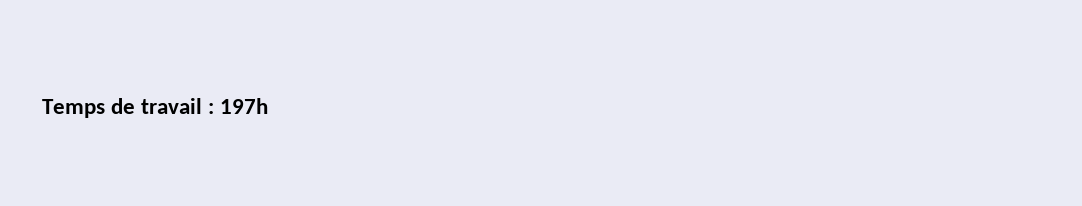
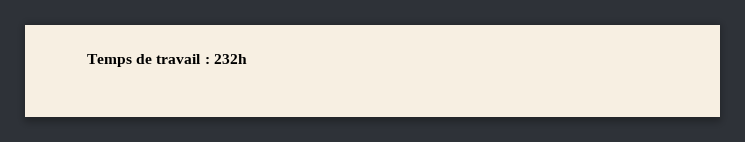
- Temps de travail : 197h
+ Temps de travail : 232h

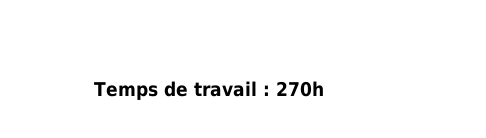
- Temps de travail : 232h
+ Temps de travail : 270h

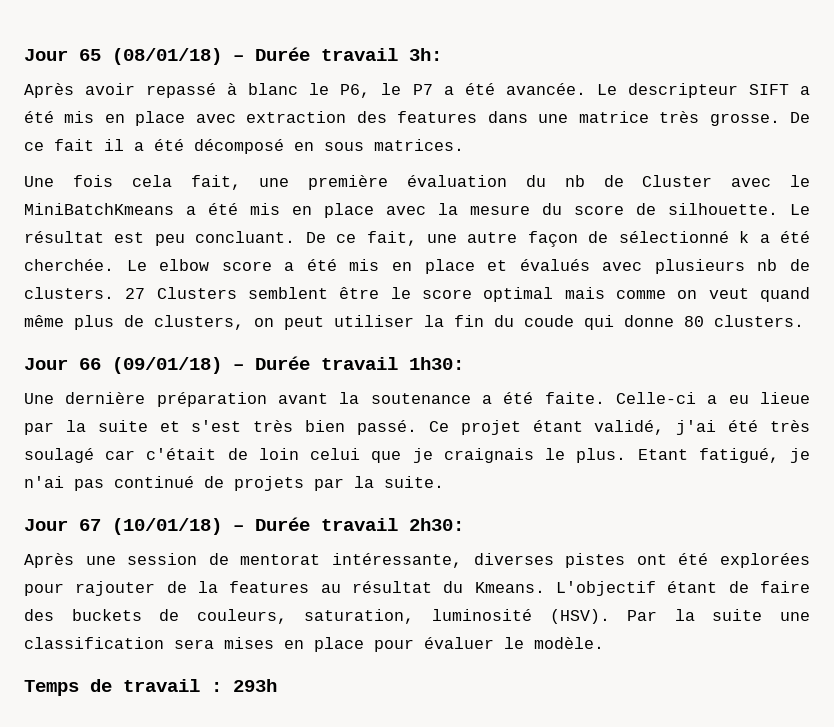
+ Jour 65 (08/01/18) – Durée travail 3h:
+ Après avoir repassé à blanc le P6, le P7 a été avancée. Le descripteur SIFT a été mis en place avec extraction des features dans une matrice très grosse. De ce fait il a été décomposé en sous matrices.
+ Une fois cela fait, une première évaluation du nb de Cluster avec le MiniBatchKmeans a été mis en place avec la mesure du score de silhouette. Le résultat est peu concluant. De ce fait, une autre façon de sélectionné k a été cherchée. Le elbow score a été mis en place et évalués avec plusieurs nb de clusters. 27 Clusters semblent être le score optimal mais comme on veut quand même plus de clusters, on peut utiliser la fin du coude qui donne 80 clusters.
+ Jour 66 (09/01/18) – Durée travail 1h30:
+ Une dernière préparation avant la soutenance a été faite. Celle-ci a eu lieue par la suite et s'est très bien passé. Ce projet étant validé, j'ai été très soulagé car c'était de loin celui que je craignais le plus. Etant fatigué, je n'ai pas continué de projets par la suite.
+ Jour 67 (10/01/18) – Durée travail 2h30:
+ Après une session de mentorat intéressante, diverses pistes ont été explorées pour rajouter de la features au résultat du Kmeans. L'objectif étant de faire des buckets de couleurs, saturation, luminosité (HSV). Par la suite une classification sera mises en place pour évaluer le modèle.
- Temps de travail : 270h
+ Temps de travail : 293h

